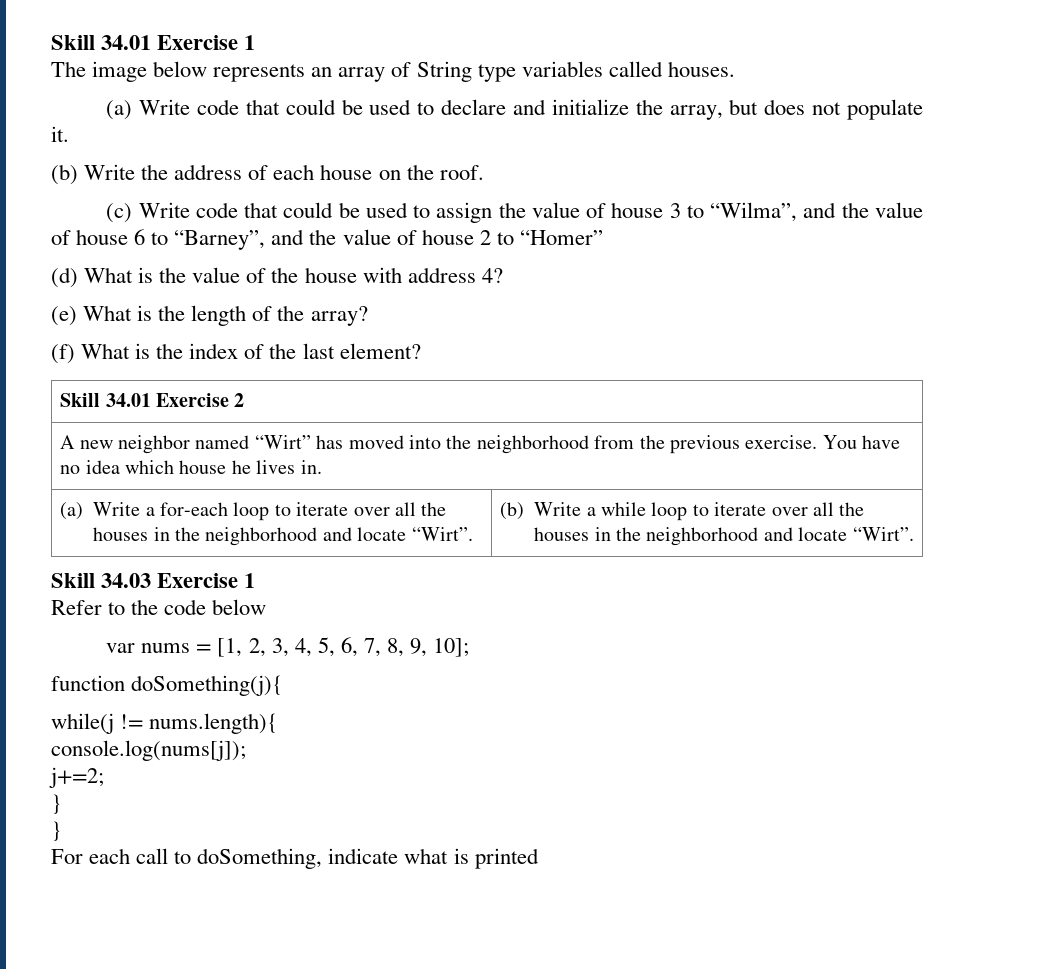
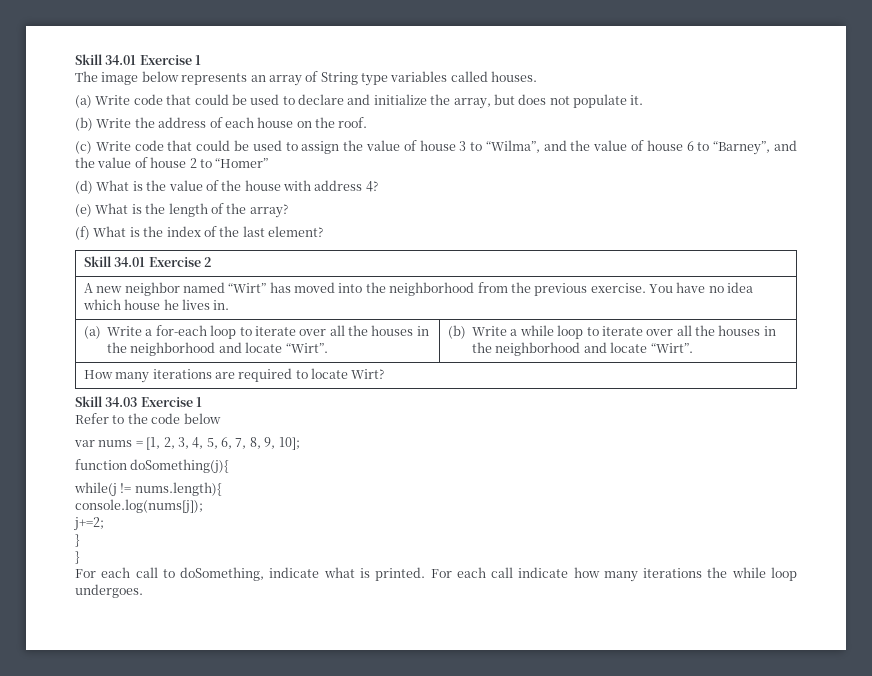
+ How many iterations are required to locate Wirt?
- For each call to doSomething, indicate what is printed
+ For each call to doSomething, indicate what is printed. For each call indicate how many iterations the while loop undergoes.

